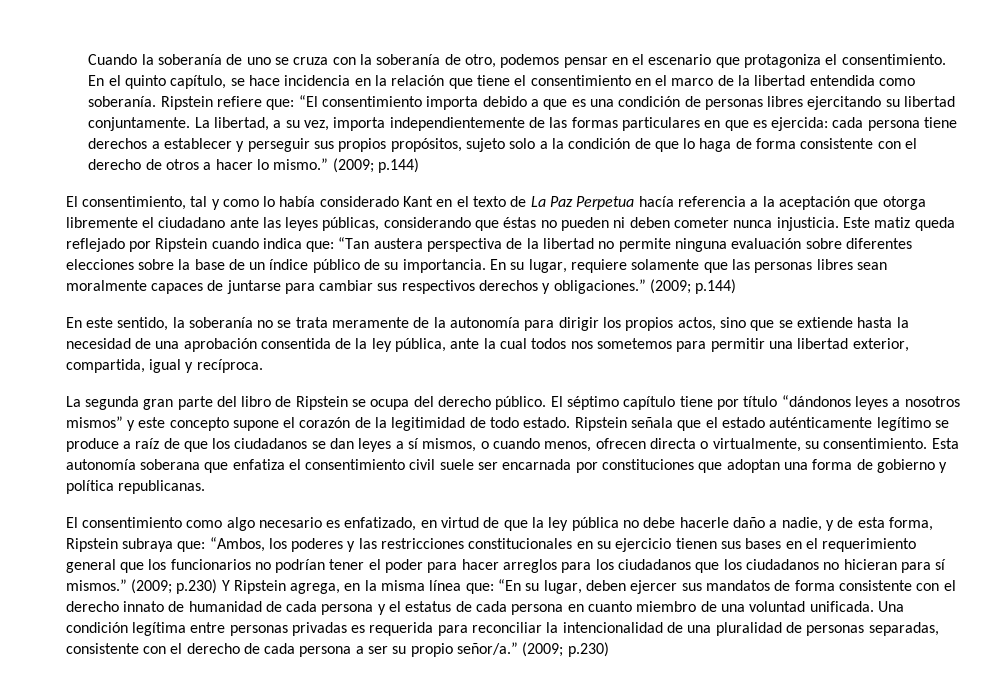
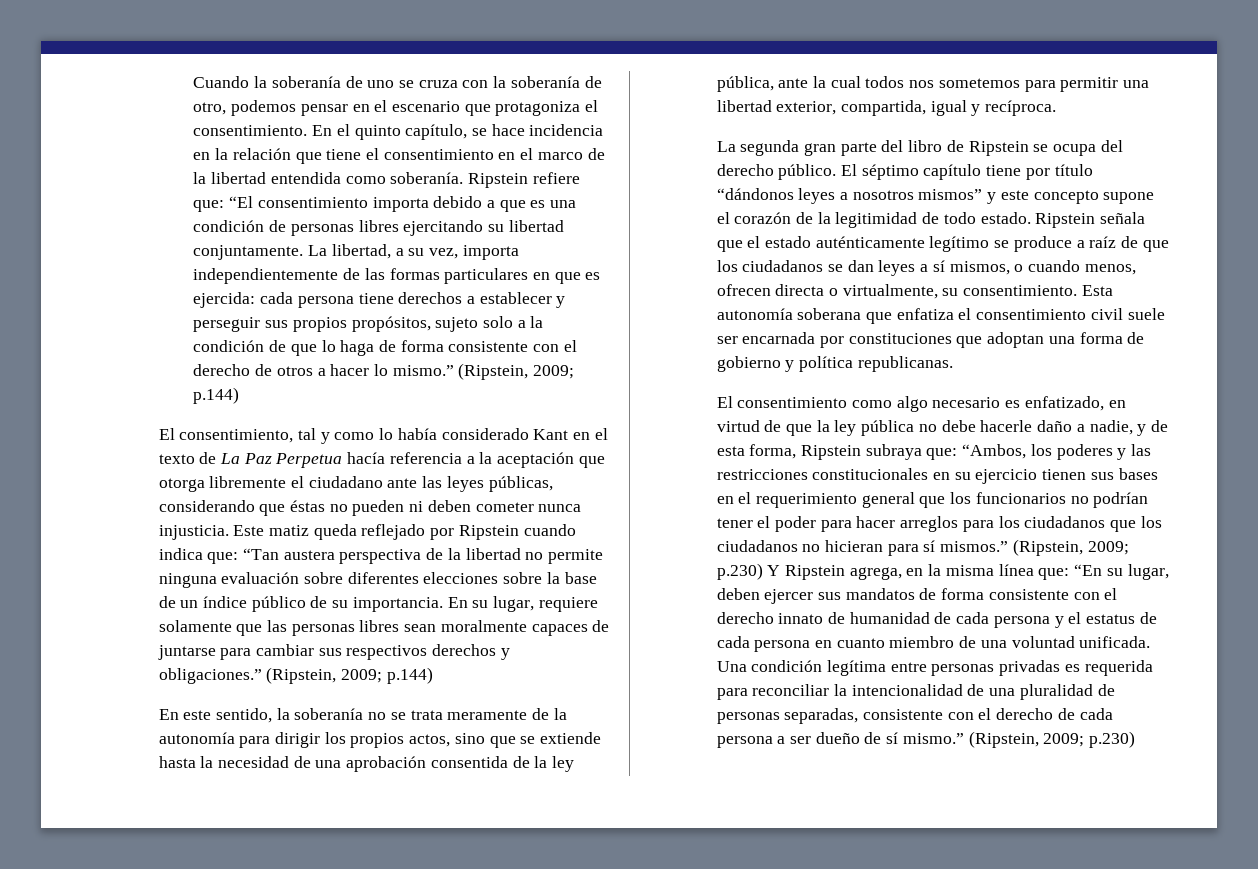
- La libertad, a su vez, importa independientemente de las formas particulares en que es ejercida: cada persona tiene derechos a establecer y perseguir sus propios propósitos, sujeto solo a la condición de que lo haga de forma consistente con el derecho de otros a hacer lo mismo.” (2009; p.144)
+ La libertad, a su vez, importa independientemente de las formas particulares en que es ejercida: cada persona tiene derechos a establecer y perseguir sus propios propósitos, sujeto solo a la condición de que lo haga de forma consistente con el derecho de otros a hacer lo mismo.” (Ripstein, 2009; p.144)
- En su lugar, requiere solamente que las personas libres sean moralmente capaces de juntarse para cambiar sus respectivos derechos y obligaciones.” (2009; p.144)
+ En su lugar, requiere solamente que las personas libres sean moralmente capaces de juntarse para cambiar sus respectivos derechos y obligaciones.” (Ripstein, 2009; p.144)
- (2009; p.230) Y Ripstein agrega, en la misma línea que: “En su lugar, deben ejercer sus mandatos de forma consistente con el derecho innato de humanidad de cada persona y el estatus de cada persona en cuanto miembro de una voluntad unificada.
+ (Ripstein, 2009; p.230) Y Ripstein agrega, en la misma línea que: “En su lugar, deben ejercer sus mandatos de forma consistente con el derecho innato de humanidad de cada persona y el estatus de cada persona en cuanto miembro de una voluntad unificada.
- Una condición legítima entre personas privadas es requerida para reconciliar la intencionalidad de una pluralidad de personas separadas, consistente con el derecho de cada persona a ser su propio señor/a.” (2009; p.230)
+ Una condición legítima entre personas privadas es requerida para reconciliar la intencionalidad de una pluralidad de personas separadas, consistente con el derecho de cada persona a ser dueño de sí mismo.” (Ripstein, 2009; p.230)

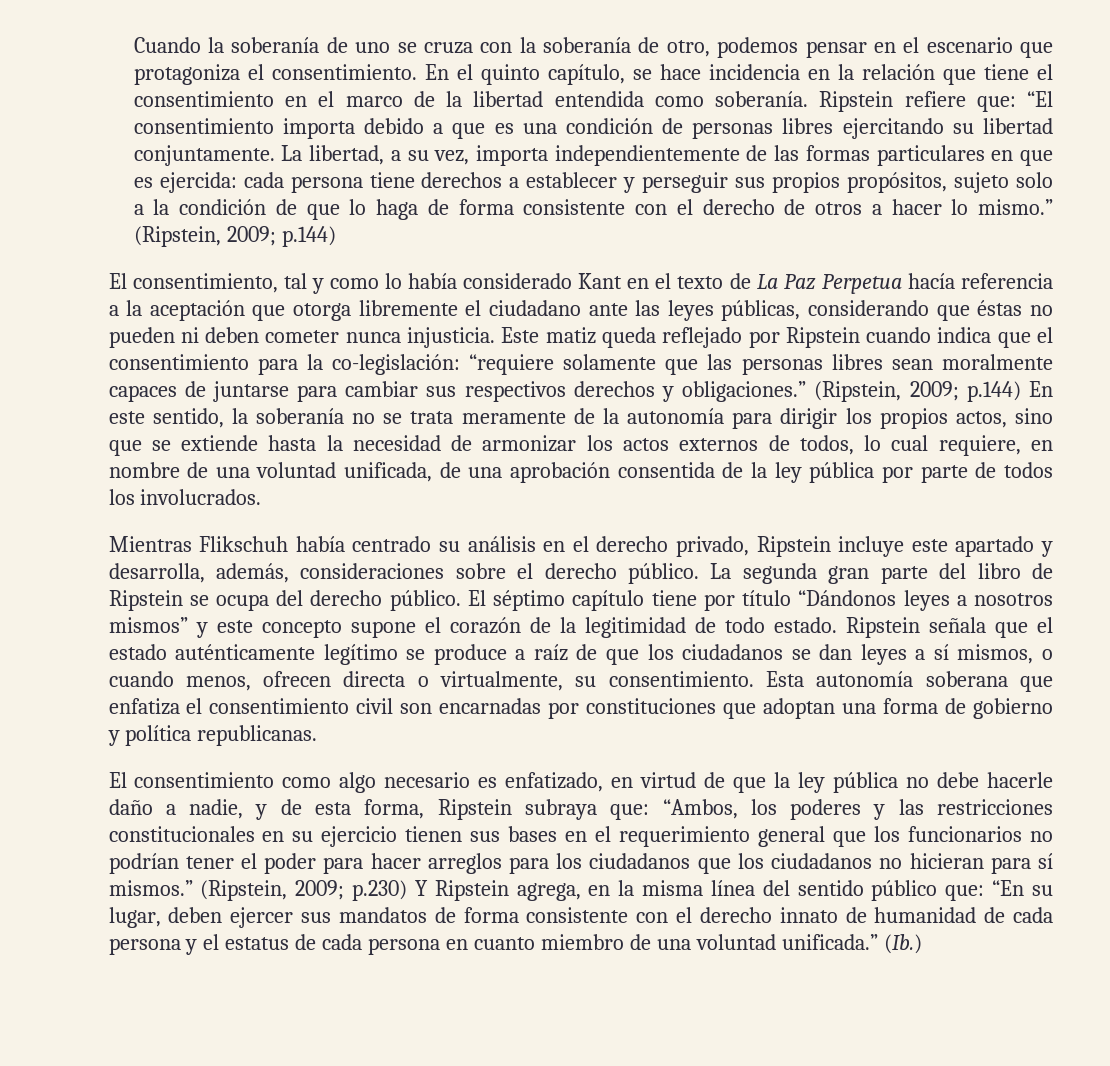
- Este matiz queda reflejado por Ripstein cuando indica que: “Tan austera perspectiva de la libertad no permite ninguna evaluación sobre diferentes elecciones sobre la base de un índice público de su importancia. En su lugar, requiere solamente que las personas libres sean moralmente capaces de juntarse para cambiar sus respectivos derechos y obligaciones.” (Ripstein, 2009; p.144)
- En este sentido, la soberanía no se trata meramente de la autonomía para dirigir los propios actos, sino que se extiende hasta la necesidad de una aprobación consentida de la ley pública, ante la cual todos nos sometemos para permitir una libertad exterior, compartida, igual y recíproca.
- La segunda gran parte del libro de Ripstein se ocupa del derecho público.
+ Este matiz queda reflejado por Ripstein cuando indica que el consentimiento para la co-legislación: “requiere solamente que las personas libres sean moralmente capaces de juntarse para cambiar sus respectivos derechos y obligaciones.” (Ripstein, 2009; p.144) En este sentido, la soberanía no se trata meramente de la autonomía para dirigir los propios actos, sino que se extiende hasta la necesidad de armonizar los actos externos de todos, lo cual requiere, en nombre de una voluntad unificada, de una aprobación consentida de la ley pública por parte de todos los involucrados.
+ Mientras Flikschuh había centrado su análisis en el derecho privado, Ripstein incluye este apartado y desarrolla, además, consideraciones sobre el derecho público. La segunda gran parte del libro de Ripstein se ocupa del derecho público.
- El séptimo capítulo tiene por título “dándonos leyes a nosotros mismos” y este concepto supone el corazón de la legitimidad de todo estado.
+ El séptimo capítulo tiene por título “Dándonos leyes a nosotros mismos” y este concepto supone el corazón de la legitimidad de todo estado.
- Esta autonomía soberana que enfatiza el consentimiento civil suele ser encarnada por constituciones que adoptan una forma de gobierno y política republicanas.
+ Esta autonomía soberana que enfatiza el consentimiento civil son encarnadas por constituciones que adoptan una forma de gobierno y política republicanas.
- (Ripstein, 2009; p.230) Y Ripstein agrega, en la misma línea que: “En su lugar, deben ejercer sus mandatos de forma consistente con el derecho innato de humanidad de cada persona y el estatus de cada persona en cuanto miembro de una voluntad unificada. Una condición legítima entre personas privadas es requerida para reconciliar la intencionalidad de una pluralidad de personas separadas, consistente con el derecho de cada persona a ser dueño de sí mismo.” (Ripstein, 2009; p.230)
+ (Ripstein, 2009; p.230) Y Ripstein agrega, en la misma línea del sentido público que: “En su lugar, deben ejercer sus mandatos de forma consistente con el derecho innato de humanidad de cada persona y el estatus de cada persona en cuanto miembro de una voluntad unificada.” (Ib.)

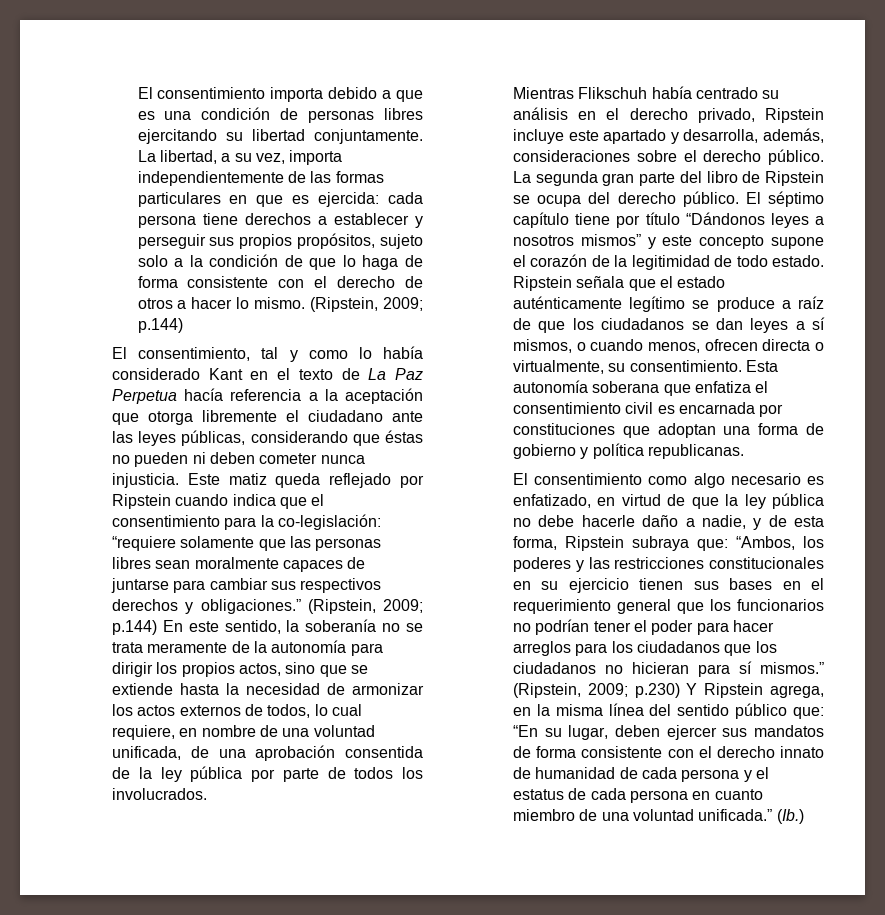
- Cuando la soberanía de uno se cruza con la soberanía de otro, podemos pensar en el escenario que protagoniza el consentimiento. En el quinto capítulo, se hace incidencia en la relación que tiene el consentimiento en el marco de la libertad entendida como soberanía. Ripstein refiere que: “El consentimiento importa debido a que es una condición de personas libres ejercitando su libertad conjuntamente.
+ El consentimiento importa debido a que es una condición de personas libres ejercitando su libertad conjuntamente.
- La libertad, a su vez, importa independientemente de las formas particulares en que es ejercida: cada persona tiene derechos a establecer y perseguir sus propios propósitos, sujeto solo a la condición de que lo haga de forma consistente con el derecho de otros a hacer lo mismo.”
+ La libertad, a su vez, importa independientemente de las formas particulares en que es ejercida: cada persona tiene derechos a establecer y perseguir sus propios propósitos, sujeto solo a la condición de que lo haga de forma consistente con el derecho de otros a hacer lo mismo.
- Esta autonomía soberana que enfatiza el consentimiento civil son encarnadas por constituciones que adoptan una forma de gobierno y política republicanas.
+ Esta autonomía soberana que enfatiza el consentimiento civil es encarnada por constituciones que adoptan una forma de gobierno y política republicanas.

